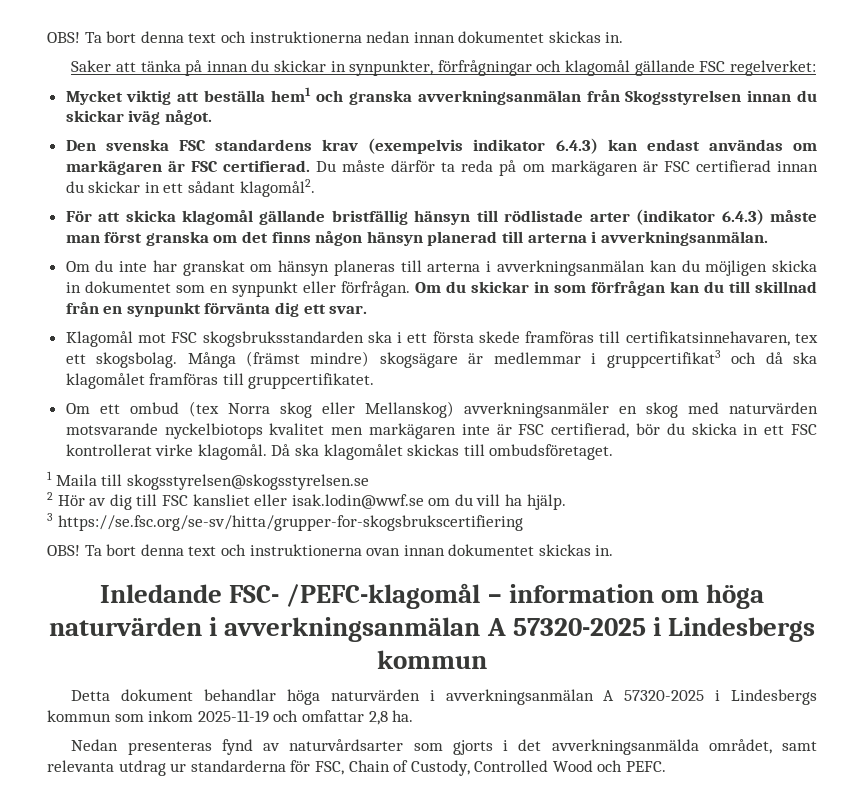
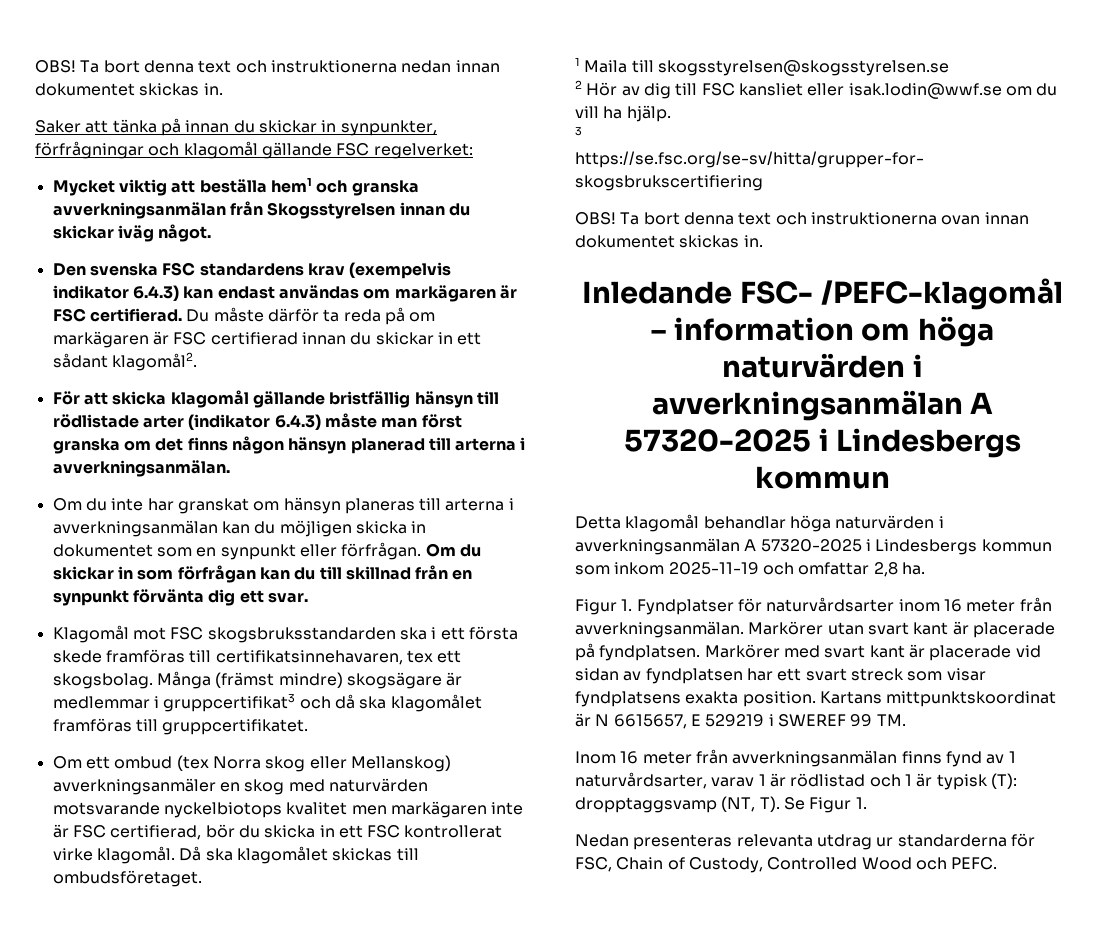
- Detta dokument behandlar höga naturvärden i avverkningsanmälan A 57320-2025 i Lindesbergs kommun som inkom 2025-11-19 och omfattar 2,8 ha.
+ Detta klagomål behandlar höga naturvärden i avverkningsanmälan A 57320-2025 i Lindesbergs kommun som inkom 2025-11-19 och omfattar 2,8 ha.
- Nedan presenteras fynd av naturvårdsarter som gjorts i det avverkningsanmälda området, samt relevanta utdrag ur standarderna för FSC, Chain of Custody, Controlled Wood och PEFC.
+ Figur 1. Fyndplatser för naturvårdsarter inom 16 meter från avverkningsanmälan. Markörer utan svart kant är placerade på fyndplatsen. Markörer med svart kant är placerade vid sidan av fyndplatsen har ett svart streck som visar fyndplatsens exakta position. Kartans mittpunktskoordinat är N 6615657, E 529219 i SWEREF 99 TM.
+ Inom 16 meter från avverkningsanmälan finns fynd av 1 naturvårdsarter, varav 1 är rödlistad och 1 är typisk (T): dropptaggsvamp (NT, T). Se Figur 1.
+ Nedan presenteras relevanta utdrag ur standarderna för FSC, Chain of Custody, Controlled Wood och PEFC.

